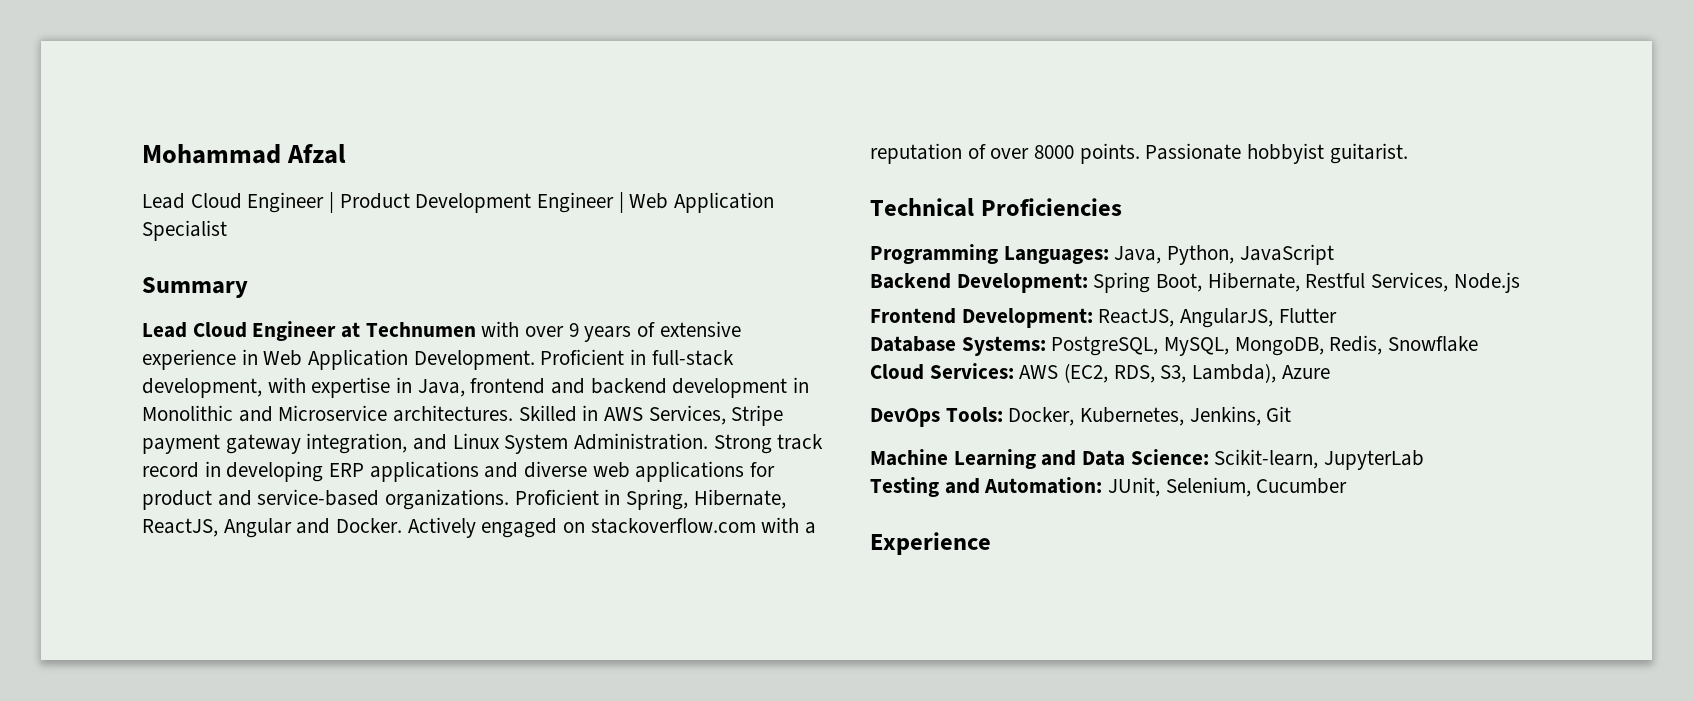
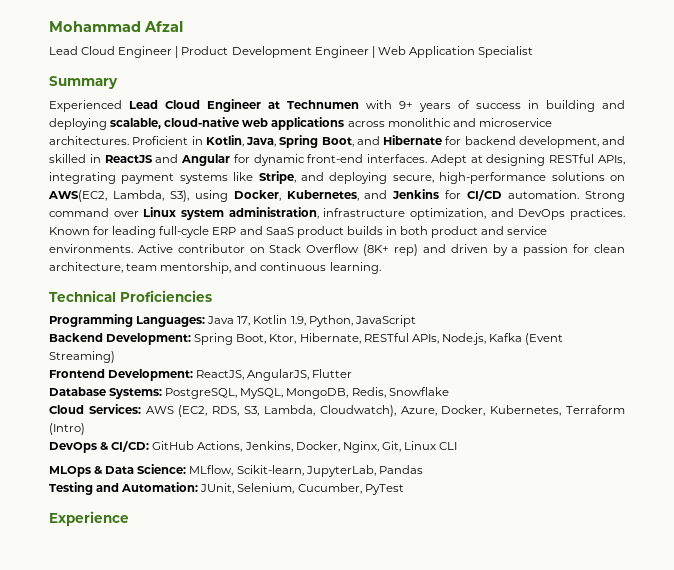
- Lead Cloud Engineer at Technumen with over 9 years of extensive experience in Web Application Development. Proficient in full-stack development, with expertise in Java, frontend and backend development in Monolithic and Microservice architectures. Skilled in AWS Services, Stripe payment gateway integration, and Linux System Administration. Strong track record in developing ERP applications and diverse web applications for product and service-based organizations. Proficient in Spring, Hibernate, ReactJS, Angular and Docker. Actively engaged on stackoverflow.com with a reputation of over 8000 points. Passionate hobbyist guitarist.
+ Experienced Lead Cloud Engineer at Technumen with 9+ years of success in building and deploying scalable, cloud-native web applications across monolithic and microservice architectures. Proficient in Kotlin, Java, Spring Boot, and Hibernate for backend development, and skilled in ReactJS and Angular for dynamic front-end interfaces. Adept at designing RESTful APIs, integrating payment systems like Stripe, and deploying secure, high-performance solutions on AWS(EC2, Lambda, S3), using Docker, Kubernetes, and Jenkins for CI/CD automation. Strong command over Linux system administration, infrastructure optimization, and DevOps practices. Known for leading full-cycle ERP and SaaS product builds in both product and service environments. Active contributor on Stack Overflow (8K+ rep) and driven by a passion for clean architecture, team mentorship, and continuous learning.
- Programming Languages: Java, Python, JavaScript
+ Programming Languages: Java 17, Kotlin 1.9, Python, JavaScript
- Backend Development: Spring Boot, Hibernate, Restful Services, Node.js
+ Backend Development: Spring Boot, Ktor, Hibernate, RESTful APIs, Node.js, Kafka (Event Streaming)
- Cloud Services: AWS (EC2, RDS, S3, Lambda), Azure
- DevOps Tools: Docker, Kubernetes, Jenkins, Git
- Machine Learning and Data Science: Scikit-learn, JupyterLab
+ Cloud Services: AWS (EC2, RDS, S3, Lambda, Cloudwatch), Azure, Docker, Kubernetes, Terraform (Intro)
+ DevOps & CI/CD: GitHub Actions, Jenkins, Docker, Nginx, Git, Linux CLI
+ MLOps & Data Science: MLflow, Scikit-learn, JupyterLab, Pandas
- Testing and Automation: JUnit, Selenium, Cucumber
+ Testing and Automation: JUnit, Selenium, Cucumber, PyTest

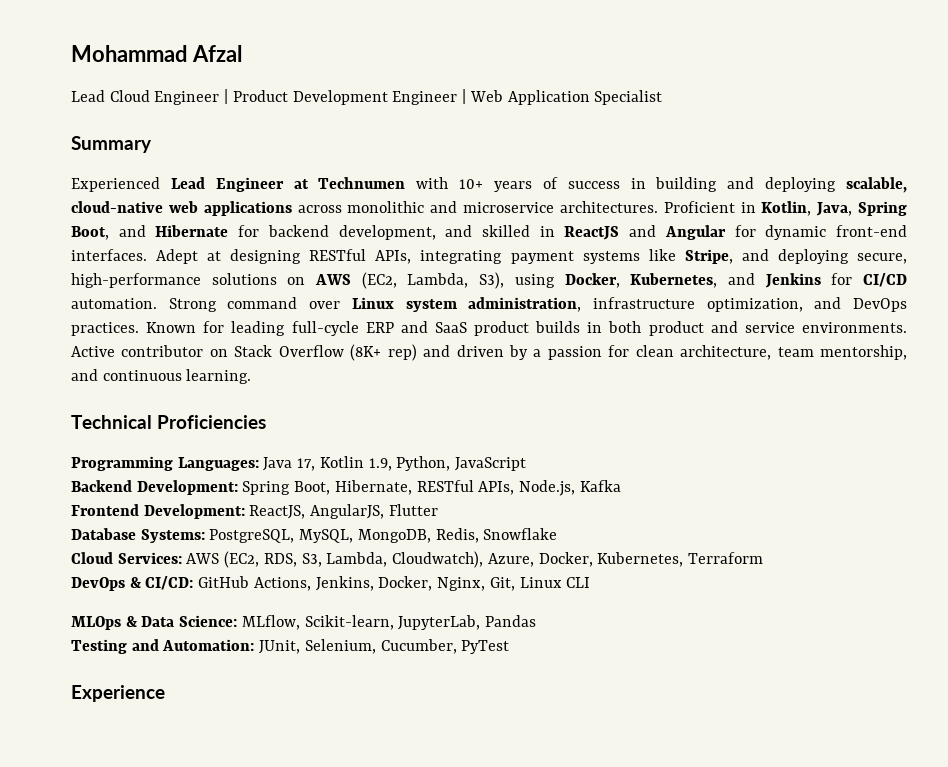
- Experienced Lead Cloud Engineer at Technumen with 9+ years of success in building and deploying scalable, cloud-native web applications across monolithic and microservice architectures.
+ Experienced Lead Engineer at Technumen with 10+ years of success in building and deploying scalable, cloud-native web applications across monolithic and microservice architectures.
- Adept at designing RESTful APIs, integrating payment systems like Stripe, and deploying secure, high-performance solutions on AWS(EC2, Lambda, S3), using Docker, Kubernetes, and Jenkins for CI/CD automation.
+ Adept at designing RESTful APIs, integrating payment systems like Stripe, and deploying secure, high-performance solutions on AWS (EC2, Lambda, S3), using Docker, Kubernetes, and Jenkins for CI/CD automation.
- Backend Development: Spring Boot, Ktor, Hibernate, RESTful APIs, Node.js, Kafka (Event Streaming)
+ Backend Development: Spring Boot, Hibernate, RESTful APIs, Node.js, Kafka
- Cloud Services: AWS (EC2, RDS, S3, Lambda, Cloudwatch), Azure, Docker, Kubernetes, Terraform (Intro)
+ Cloud Services: AWS (EC2, RDS, S3, Lambda, Cloudwatch), Azure, Docker, Kubernetes, Terraform

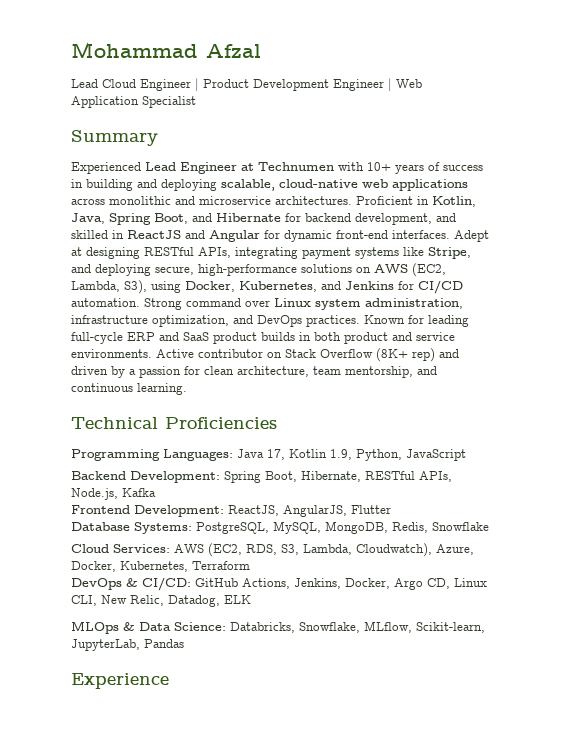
- DevOps & CI/CD: GitHub Actions, Jenkins, Docker, Nginx, Git, Linux CLI
+ DevOps & CI/CD: GitHub Actions, Jenkins, Docker, Argo CD, Linux CLI, New Relic, Datadog, ELK
- MLOps & Data Science: MLflow, Scikit-learn, JupyterLab, Pandas
+ MLOps & Data Science: Databricks, Snowflake, MLflow, Scikit-learn, JupyterLab, Pandas
- Testing and Automation: JUnit, Selenium, Cucumber, PyTest

